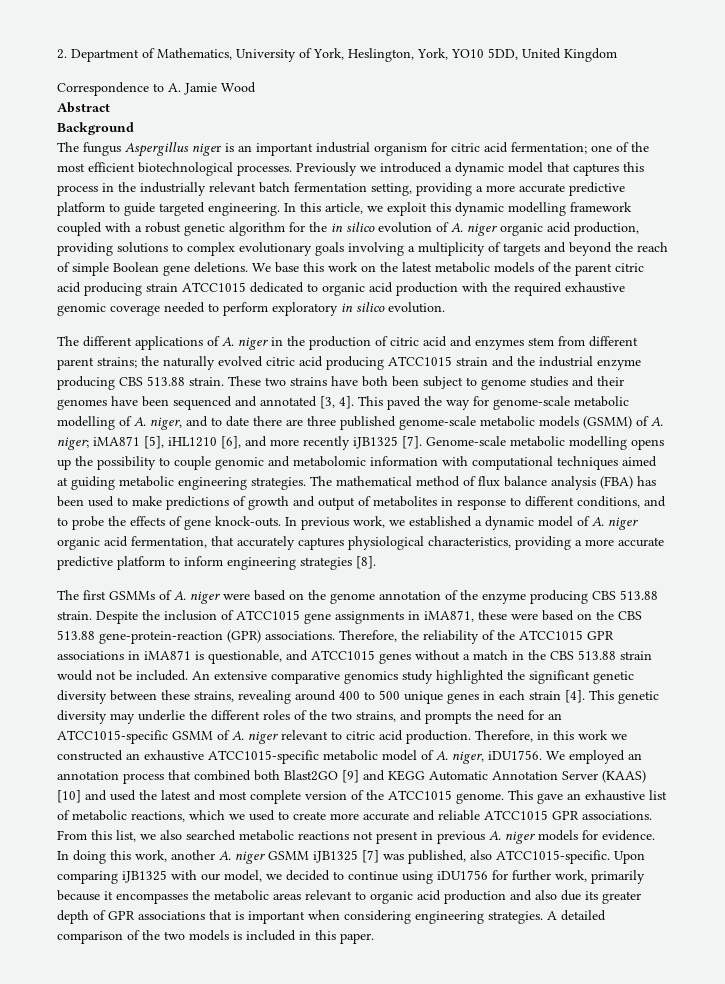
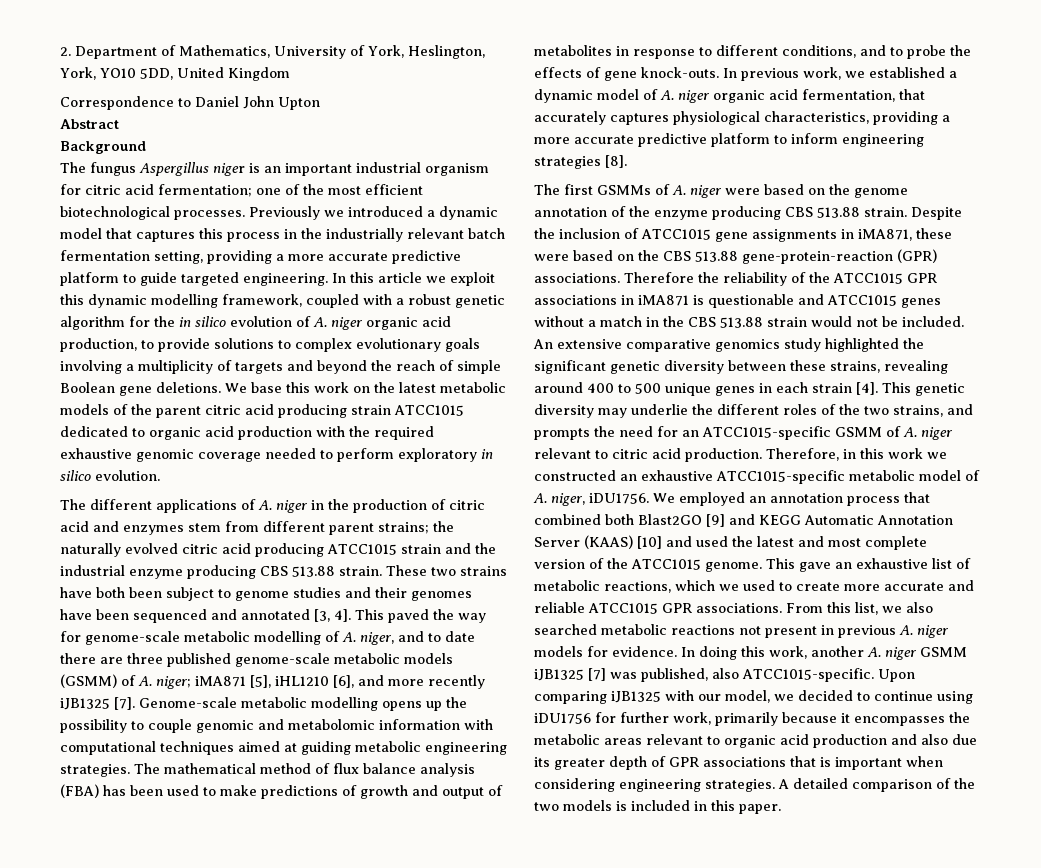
- Correspondence to A. Jamie Wood
+ Correspondence to Daniel John Upton
- In this article, we exploit this dynamic modelling framework coupled with a robust genetic algorithm for the in silico evolution of A. niger organic acid production, providing solutions to complex evolutionary goals involving a multiplicity of targets and beyond the reach of simple Boolean gene deletions.
+ In this article we exploit this dynamic modelling framework, coupled with a robust genetic algorithm for the in silico evolution of A. niger organic acid production, to provide solutions to complex evolutionary goals involving a multiplicity of targets and beyond the reach of simple Boolean gene deletions.
- Therefore, the reliability of the ATCC1015 GPR associations in iMA871 is questionable, and ATCC1015 genes without a match in the CBS 513.88 strain would not be included.
+ Therefore the reliability of the ATCC1015 GPR associations in iMA871 is questionable and ATCC1015 genes without a match in the CBS 513.88 strain would not be included.

